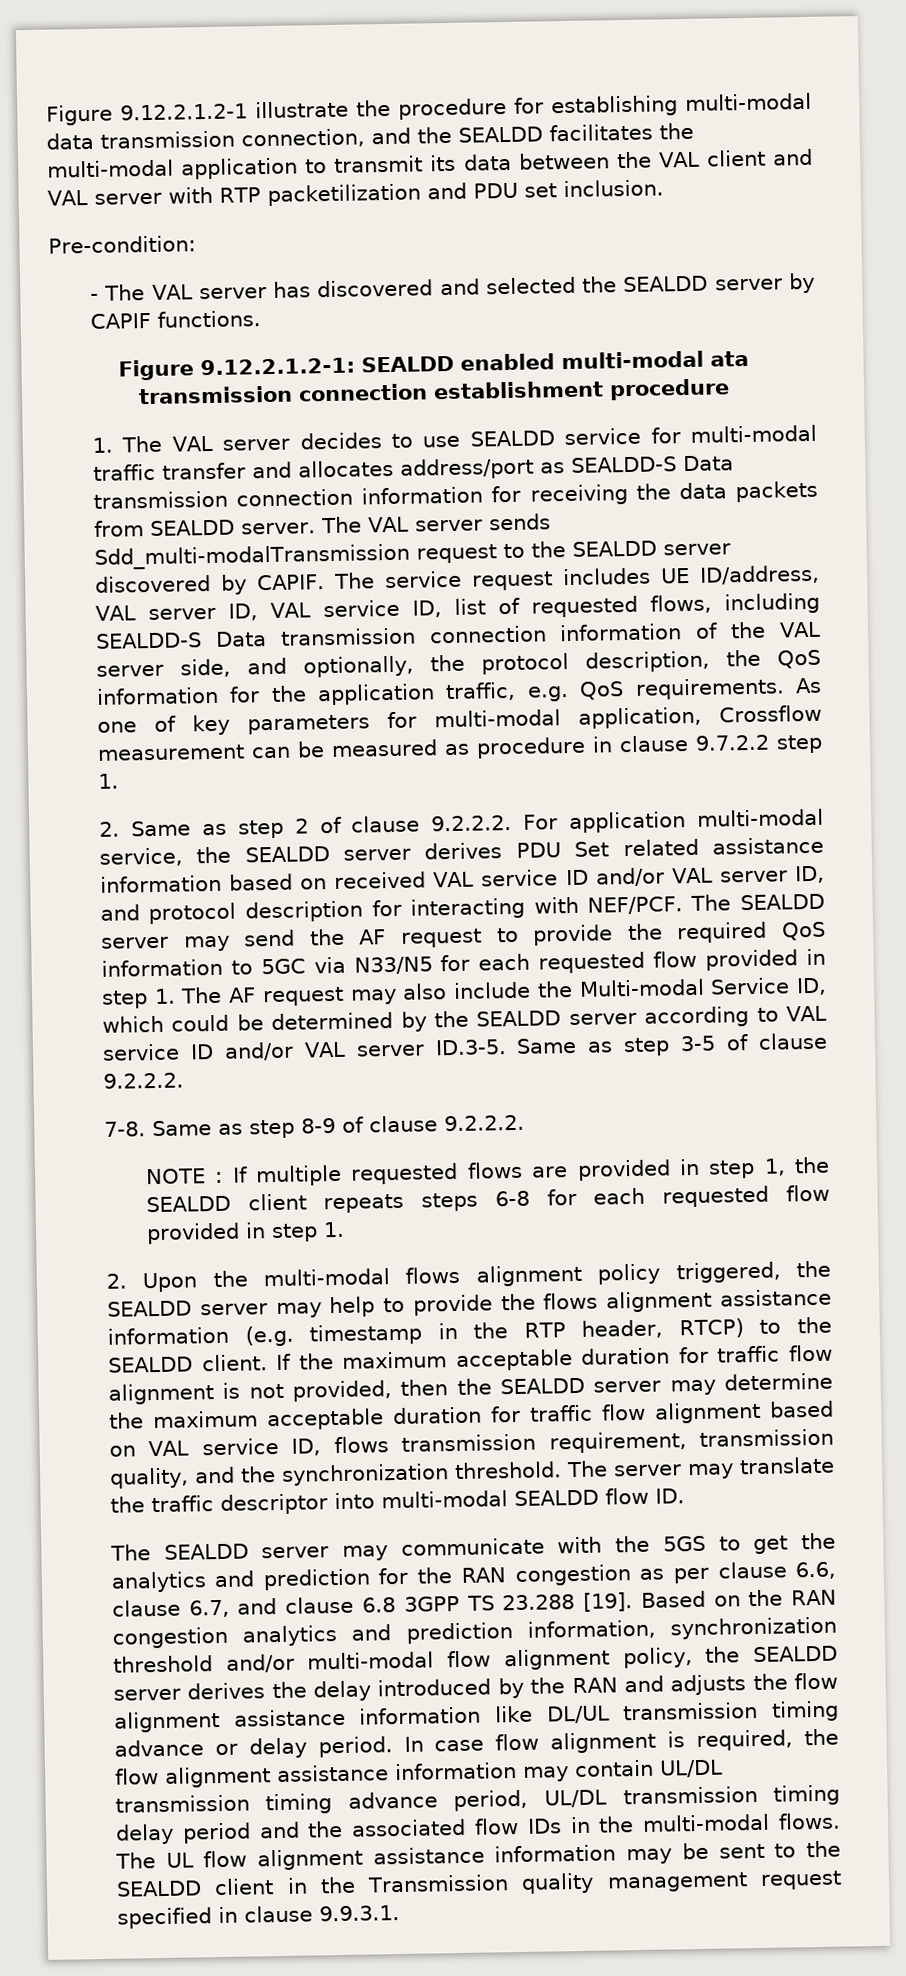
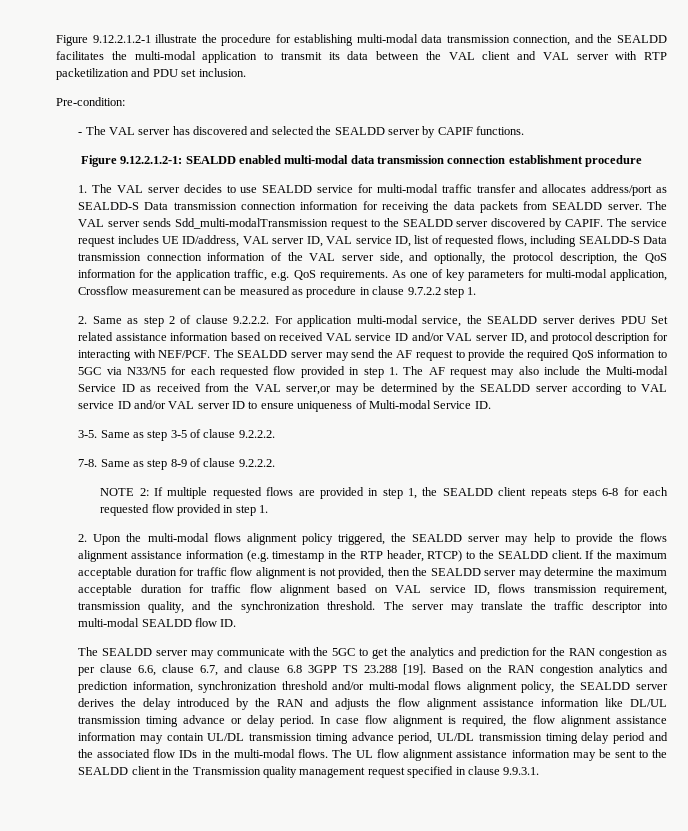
- Figure 9.12.2.1.2-1: SEALDD enabled multi-modal ata transmission connection establishment procedure
+ Figure 9.12.2.1.2-1: SEALDD enabled multi-modal data transmission connection establishment procedure
- The SEALDD server may send the AF request to provide the required QoS information to 5GC via N33/N5 for each requested flow provided in step 1. The AF request may also include the Multi-modal Service ID, which could be determined by the SEALDD server according to VAL service ID and/or VAL server ID.3-5. Same as step 3-5 of clause 9.2.2.2.
+ The SEALDD server may send the AF request to provide the required QoS information to 5GC via N33/N5 for each requested flow provided in step 1. The AF request may also include the Multi-modal Service ID as received from the VAL server,or may be determined by the SEALDD server according to VAL service ID and/or VAL server ID to ensure uniqueness of Multi-modal Service ID.
+ 3-5. Same as step 3-5 of clause 9.2.2.2.
- NOTE : If multiple requested flows are provided in step 1, the SEALDD client repeats steps 6-8 for each requested flow provided in step 1.
+ NOTE 2: If multiple requested flows are provided in step 1, the SEALDD client repeats steps 6-8 for each requested flow provided in step 1.
- The SEALDD server may communicate with the 5GS to get the analytics and prediction for the RAN congestion as per clause 6.6, clause 6.7, and clause 6.8 3GPP TS 23.288 [19].
+ The SEALDD server may communicate with the 5GC to get the analytics and prediction for the RAN congestion as per clause 6.6, clause 6.7, and clause 6.8 3GPP TS 23.288 [19].
- Based on the RAN congestion analytics and prediction information, synchronization threshold and/or multi-modal flow alignment policy, the SEALDD server derives the delay introduced by the RAN and adjusts the flow alignment assistance information like DL/UL transmission timing advance or delay period.
+ Based on the RAN congestion analytics and prediction information, synchronization threshold and/or multi-modal flows alignment policy, the SEALDD server derives the delay introduced by the RAN and adjusts the flow alignment assistance information like DL/UL transmission timing advance or delay period.

